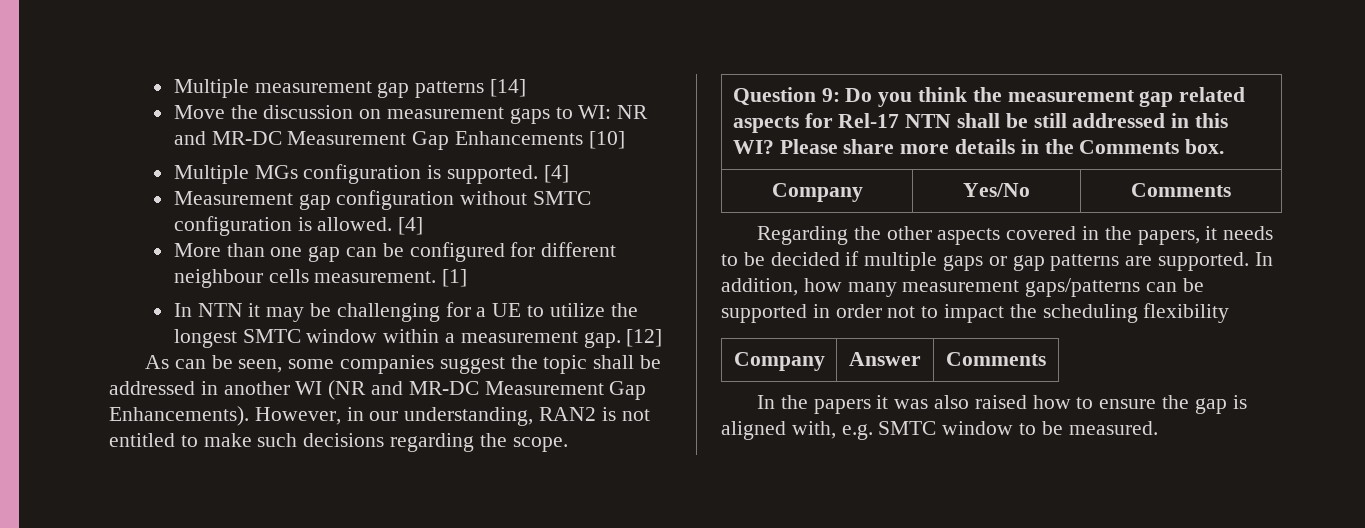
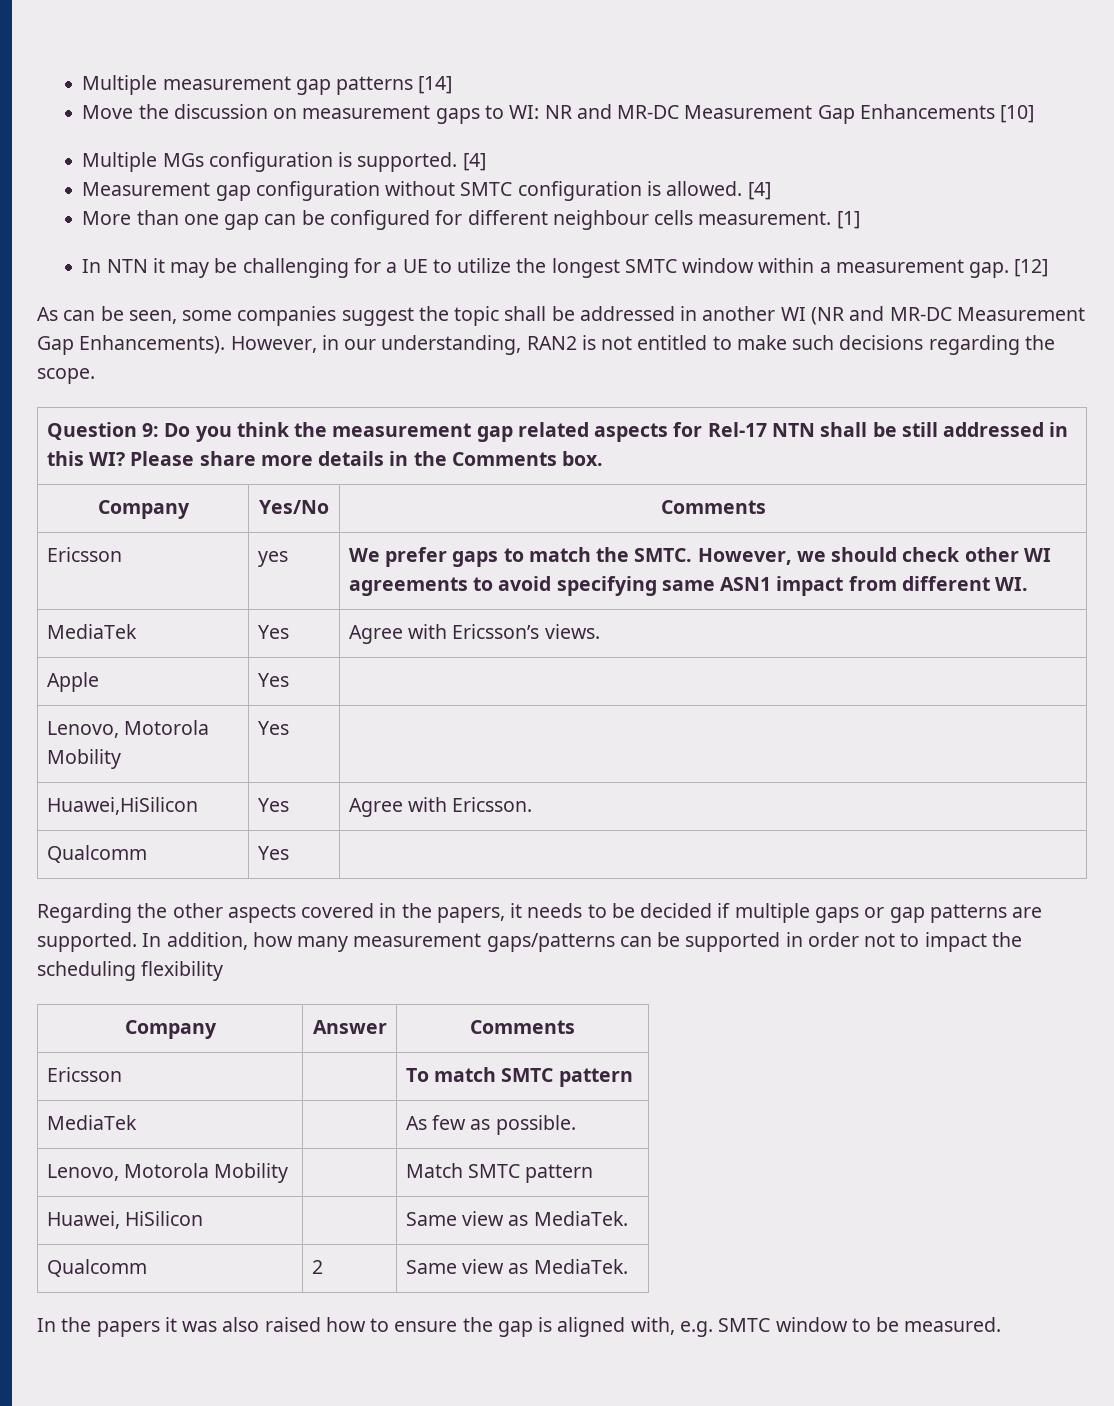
+ Ericsson | yes | We prefer gaps to match the SMTC. However, we should check other WI agreements to avoid specifying same ASN1 impact from different WI.
+ MediaTek | Yes | Agree with Ericsson’s views.
+ Apple | Yes |
+ Lenovo, Motorola Mobility | Yes |
+ Huawei,HiSilicon | Yes | Agree with Ericsson.
+ Qualcomm | Yes |
+ Ericsson | | To match SMTC pattern
+ MediaTek | | As few as possible.
+ Lenovo, Motorola Mobility | | Match SMTC pattern
+ Huawei, HiSilicon | | Same view as MediaTek.
+ Qualcomm | 2 | Same view as MediaTek.

